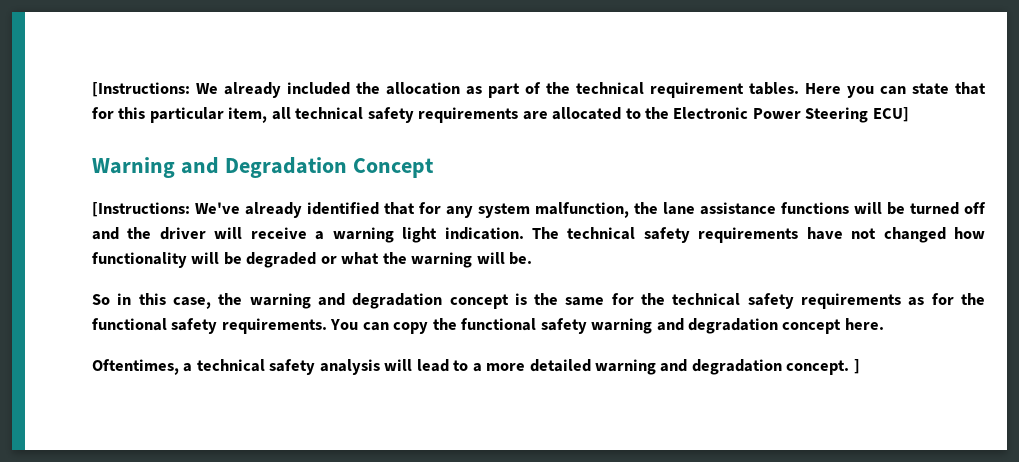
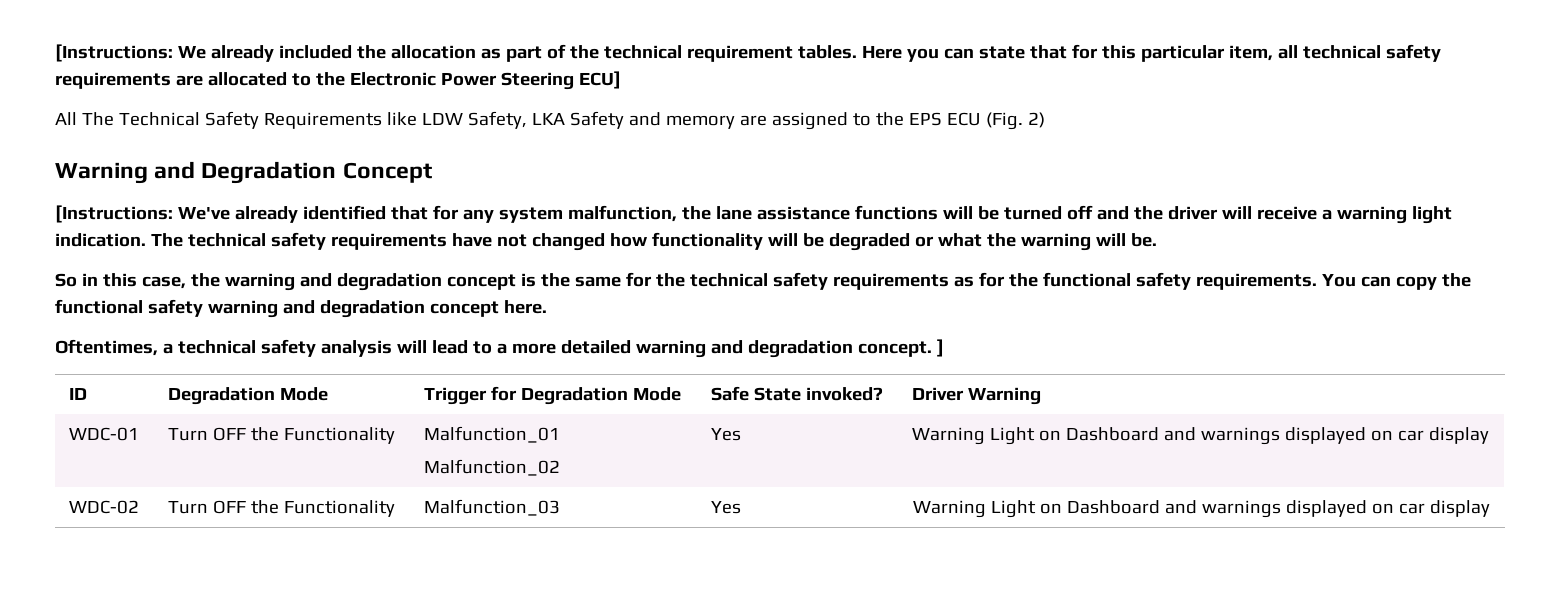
+ All The Technical Safety Requirements like LDW Safety, LKA Safety and memory are assigned to the EPS ECU (Fig. 2)
+ ID | Degradation Mode | Trigger for Degradation Mode | Safe State invoked? | Driver Warning
+ WDC-01 | Turn OFF the Functionality | Malfunction_01
+ Malfunction_02 | Yes | Warning Light on Dashboard and warnings displayed on car display
+ WDC-02 | Turn OFF the Functionality | Malfunction_03 | Yes | Warning Light on Dashboard and warnings displayed on car display

